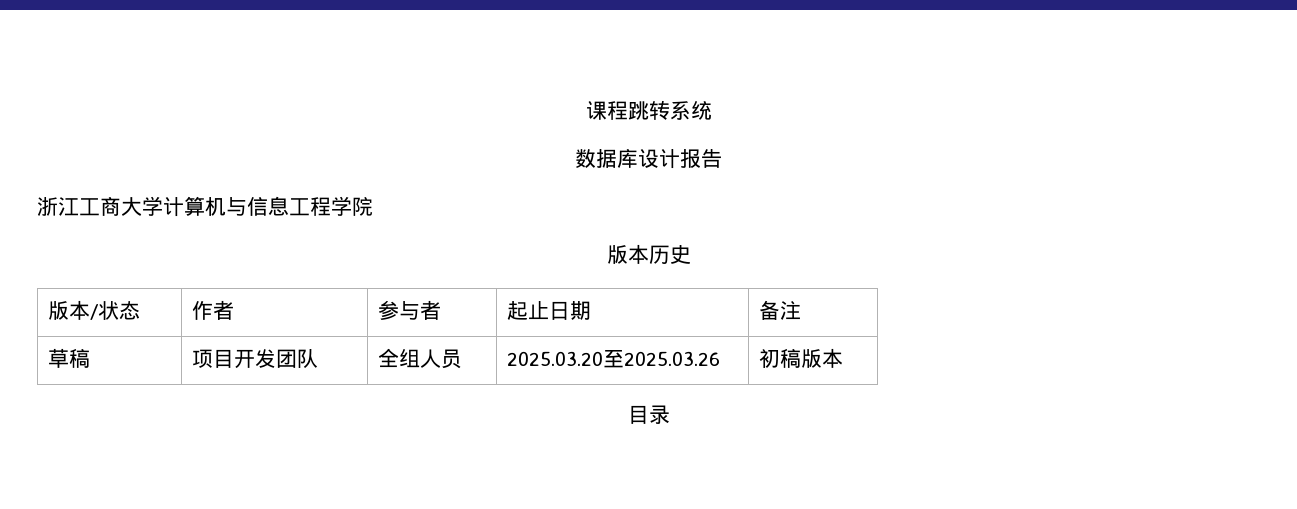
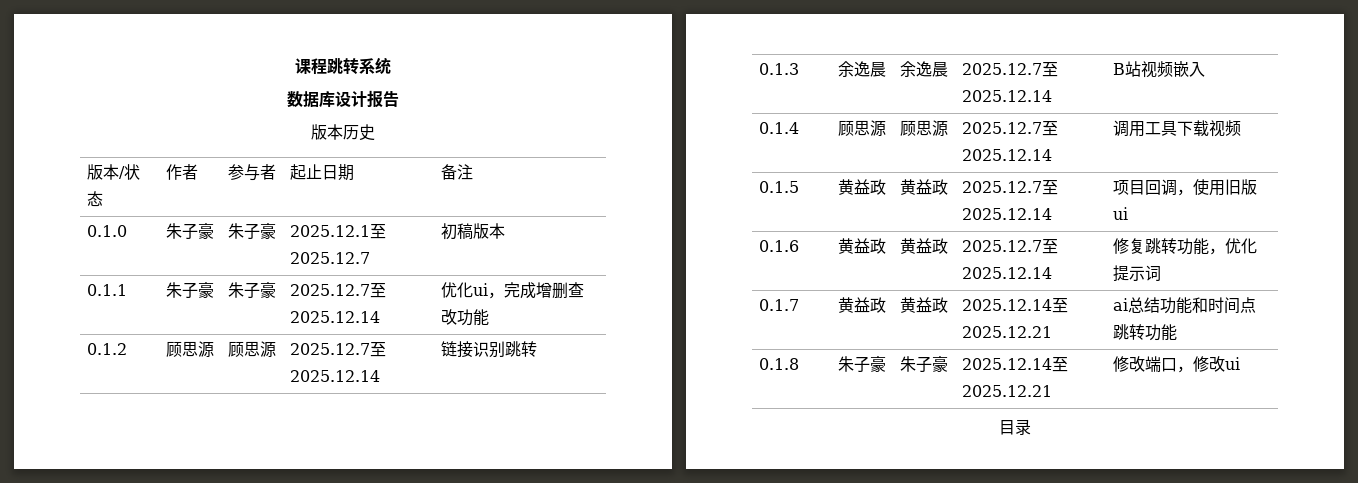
- 浙江工商大学计算机与信息工程学院
- 草稿 | 项目开发团队 | 全组人员 | 2025.03.20至2025.03.26 | 初稿版本
+ 0.1.0 | 朱子豪 | 朱子豪 | 2025.12.1至2025.12.7 | 初稿版本
+ 0.1.1 | 朱子豪 | 朱子豪 | 2025.12.7至2025.12.14 | 优化ui，完成增删查改功能
+ 0.1.2 | 顾思源 | 顾思源 | 2025.12.7至2025.12.14 | 链接识别跳转
+ 0.1.3 | 余逸晨 | 余逸晨 | 2025.12.7至2025.12.14 | B站视频嵌入
+ 0.1.4 | 顾思源 | 顾思源 | 2025.12.7至2025.12.14 | 调用工具下载视频
+ 0.1.5 | 黄益政 | 黄益政 | 2025.12.7至2025.12.14 | 项目回调，使用旧版ui
+ 0.1.6 | 黄益政 | 黄益政 | 2025.12.7至2025.12.14 | 修复跳转功能，优化提示词
+ 0.1.7 | 黄益政 | 黄益政 | 2025.12.14至2025.12.21 | ai总结功能和时间点跳转功能
+ 0.1.8 | 朱子豪 | 朱子豪 | 2025.12.14至2025.12.21 | 修改端口，修改ui

